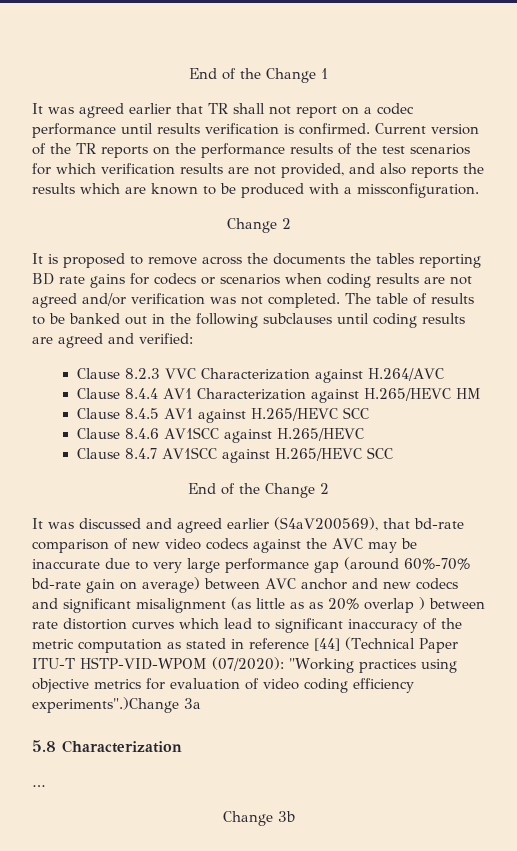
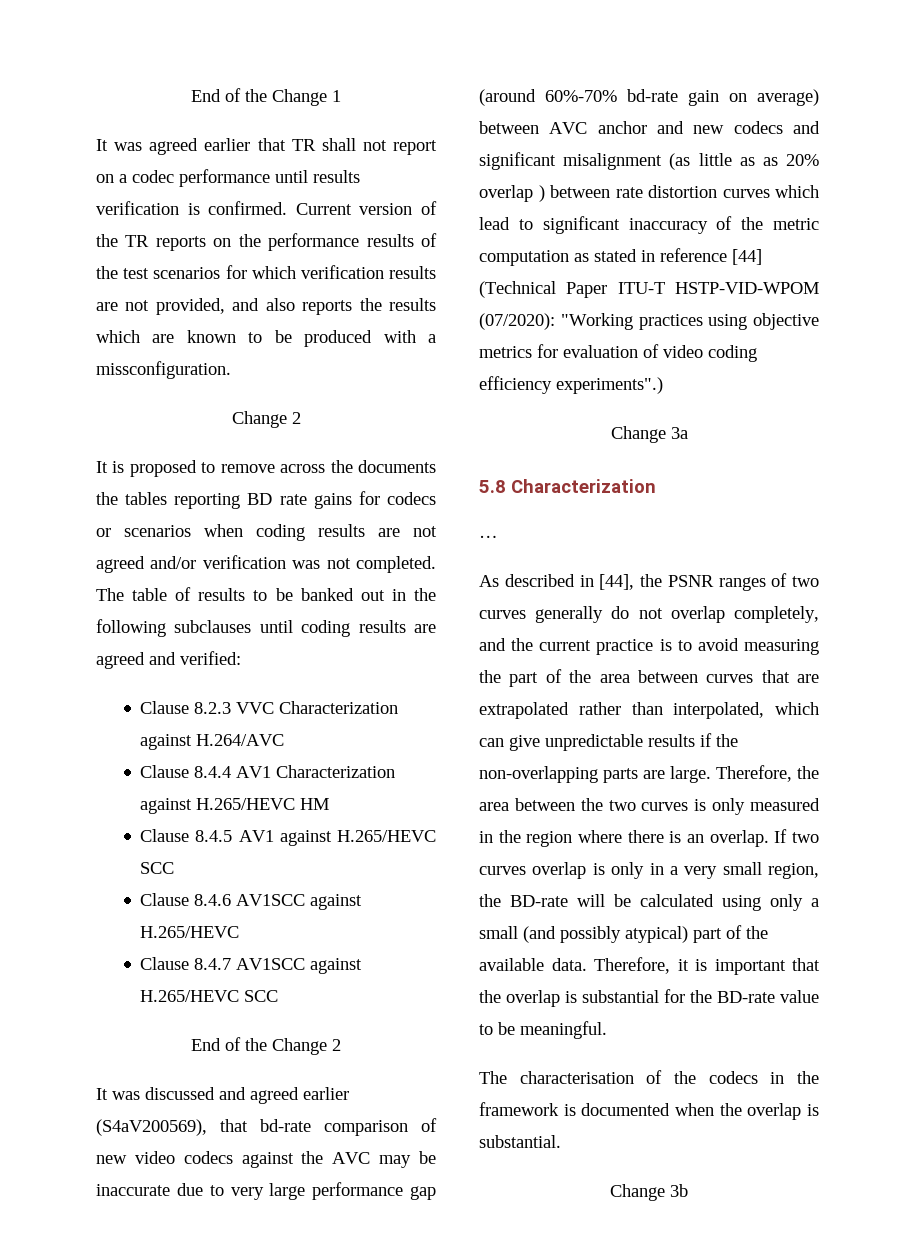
- "Working practices using objective metrics for evaluation of video coding efficiency experiments".)Change 3a
+ "Working practices using objective metrics for evaluation of video coding efficiency experiments".)
+ Change 3a
+ As described in [44], the PSNR ranges of two curves generally do not overlap completely, and the current practice is to avoid measuring the part of the area between curves that are extrapolated rather than interpolated, which can give unpredictable results if the non-overlapping parts are large. Therefore, the area between the two curves is only measured in the region where there is an overlap. If two curves overlap is only in a very small region, the BD-rate will be calculated using only a small (and possibly atypical) part of the available data. Therefore, it is important that the overlap is substantial for the BD-rate value to be meaningful.
+ The characterisation of the codecs in the framework is documented when the overlap is substantial.

